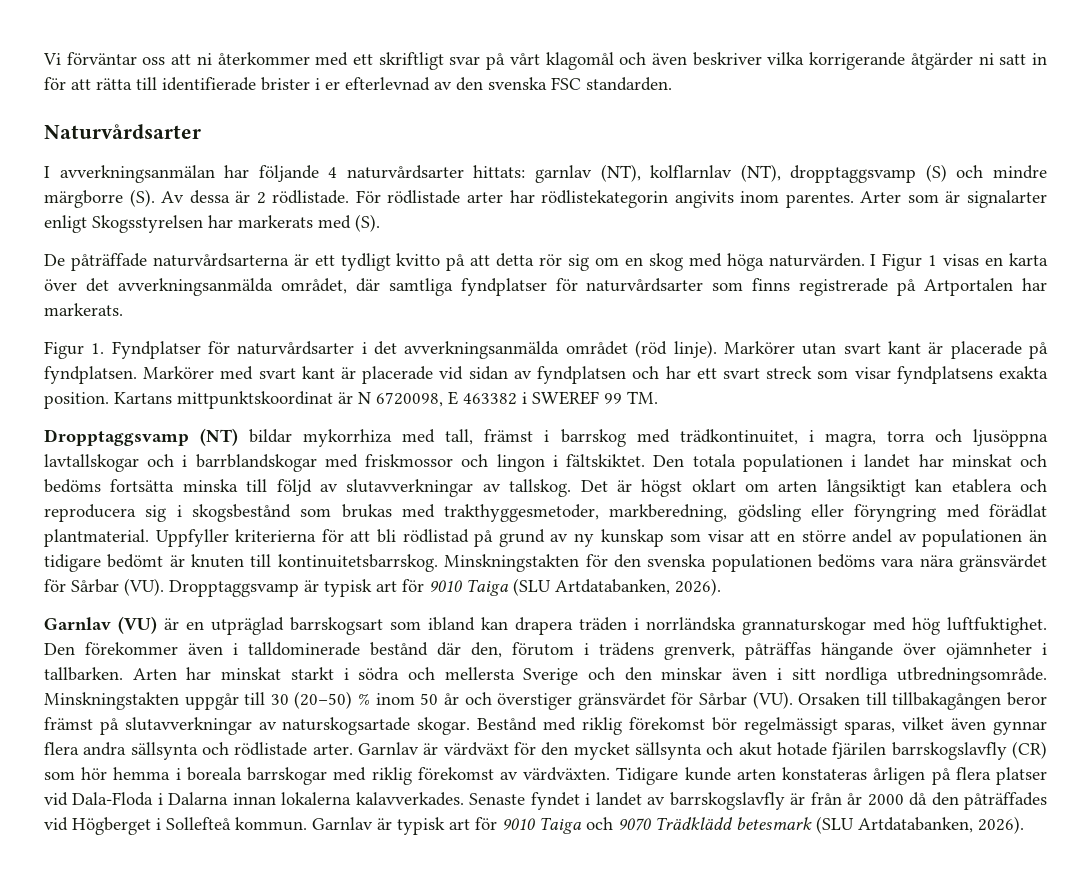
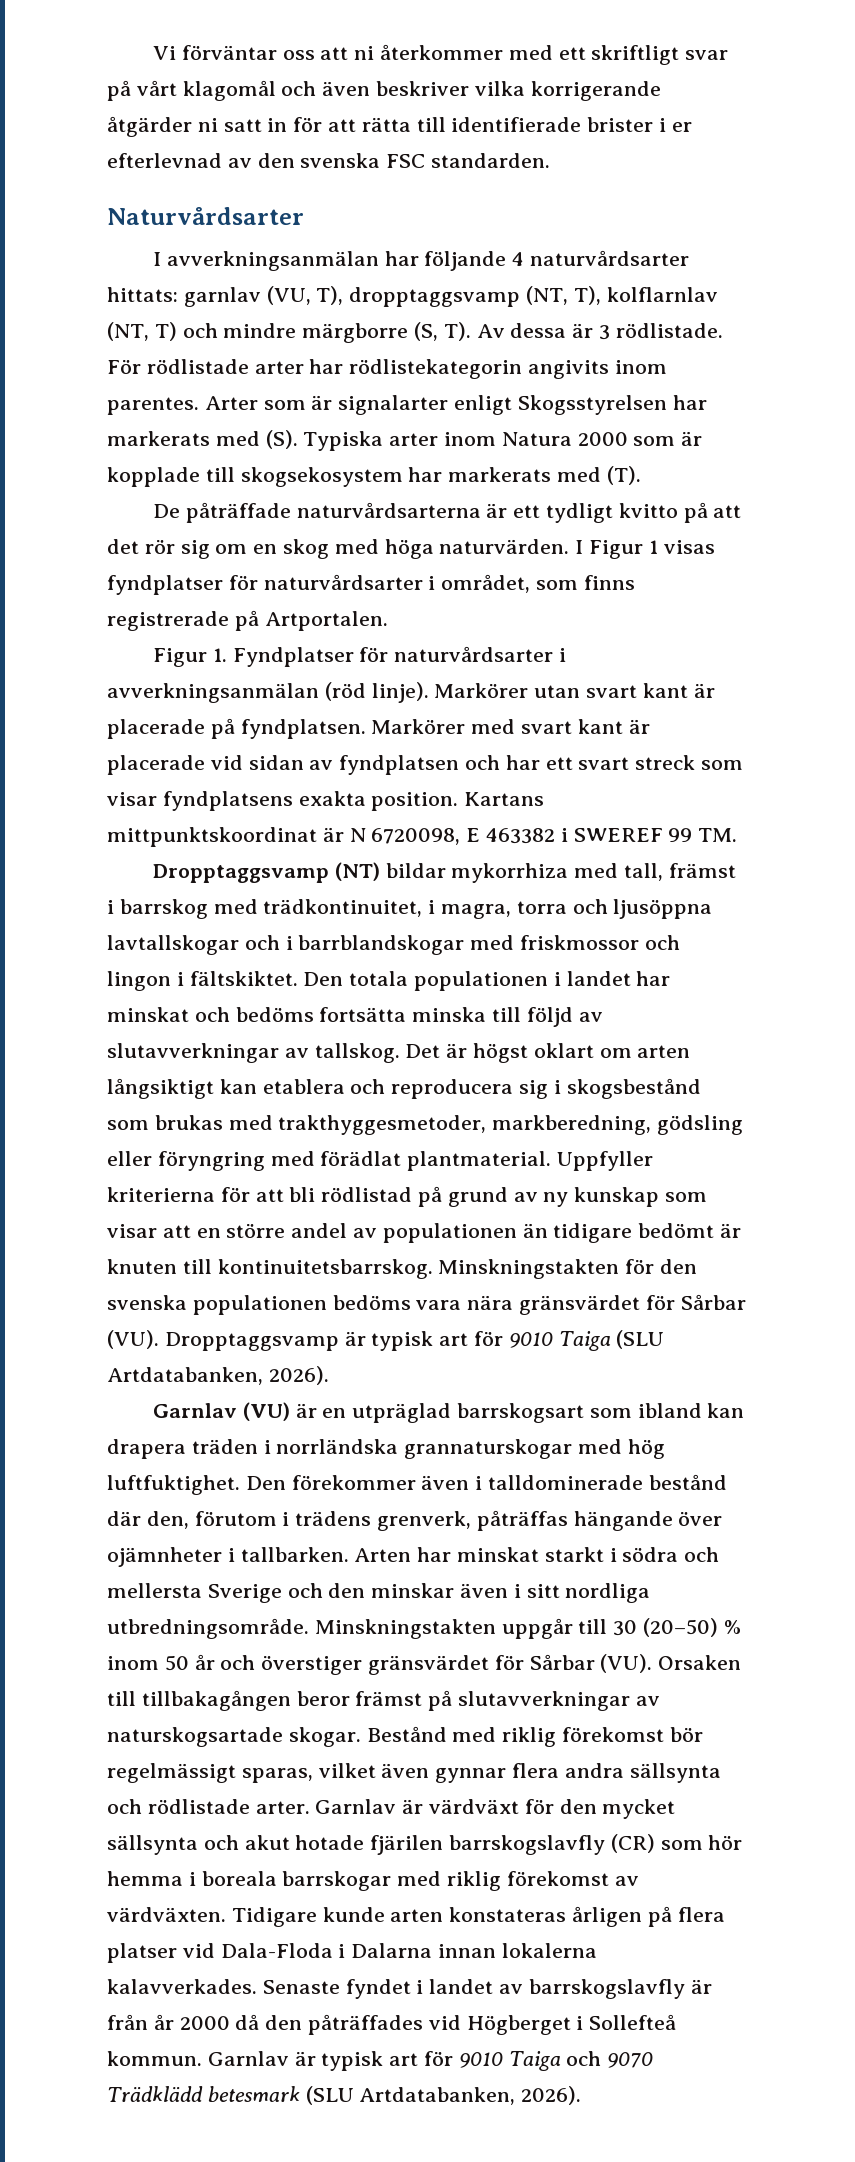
- I avverkningsanmälan har följande 4 naturvårdsarter hittats: garnlav (NT), kolflarnlav (NT), dropptaggsvamp (S) och mindre märgborre (S). Av dessa är 2 rödlistade.
+ I avverkningsanmälan har följande 4 naturvårdsarter hittats: garnlav (VU, T), dropptaggsvamp (NT, T), kolflarnlav (NT, T) och mindre märgborre (S, T). Av dessa är 3 rödlistade.
- Arter som är signalarter enligt Skogsstyrelsen har markerats med (S).
+ Arter som är signalarter enligt Skogsstyrelsen har markerats med (S). Typiska arter inom Natura 2000 som är kopplade till skogsekosystem har markerats med (T).
- De påträffade naturvårdsarterna är ett tydligt kvitto på att detta rör sig om en skog med höga naturvärden.
+ De påträffade naturvårdsarterna är ett tydligt kvitto på att det rör sig om en skog med höga naturvärden.
- I Figur 1 visas en karta över det avverkningsanmälda området, där samtliga fyndplatser för naturvårdsarter som finns registrerade på Artportalen har markerats.
+ I Figur 1 visas fyndplatser för naturvårdsarter i området, som finns registrerade på Artportalen.
- Figur 1. Fyndplatser för naturvårdsarter i det avverkningsanmälda området (röd linje).
+ Figur 1. Fyndplatser för naturvårdsarter i avverkningsanmälan (röd linje).

